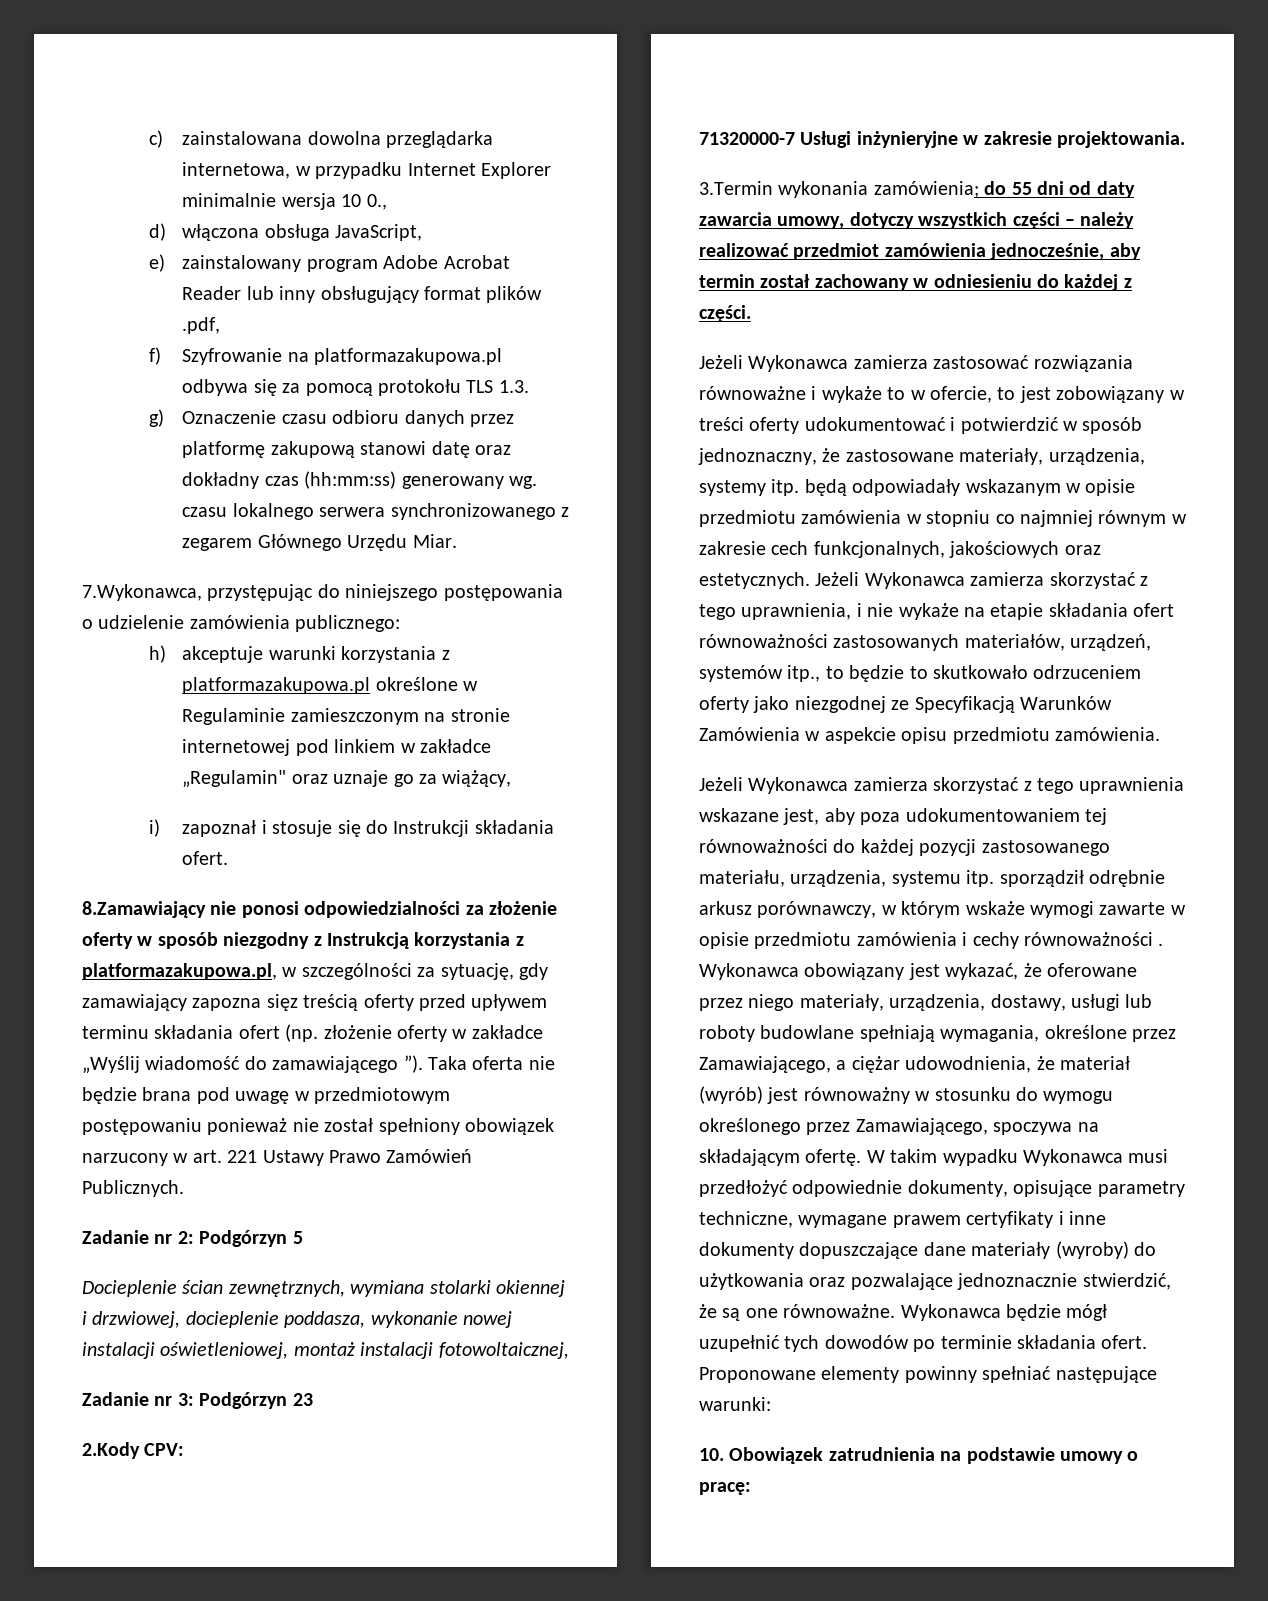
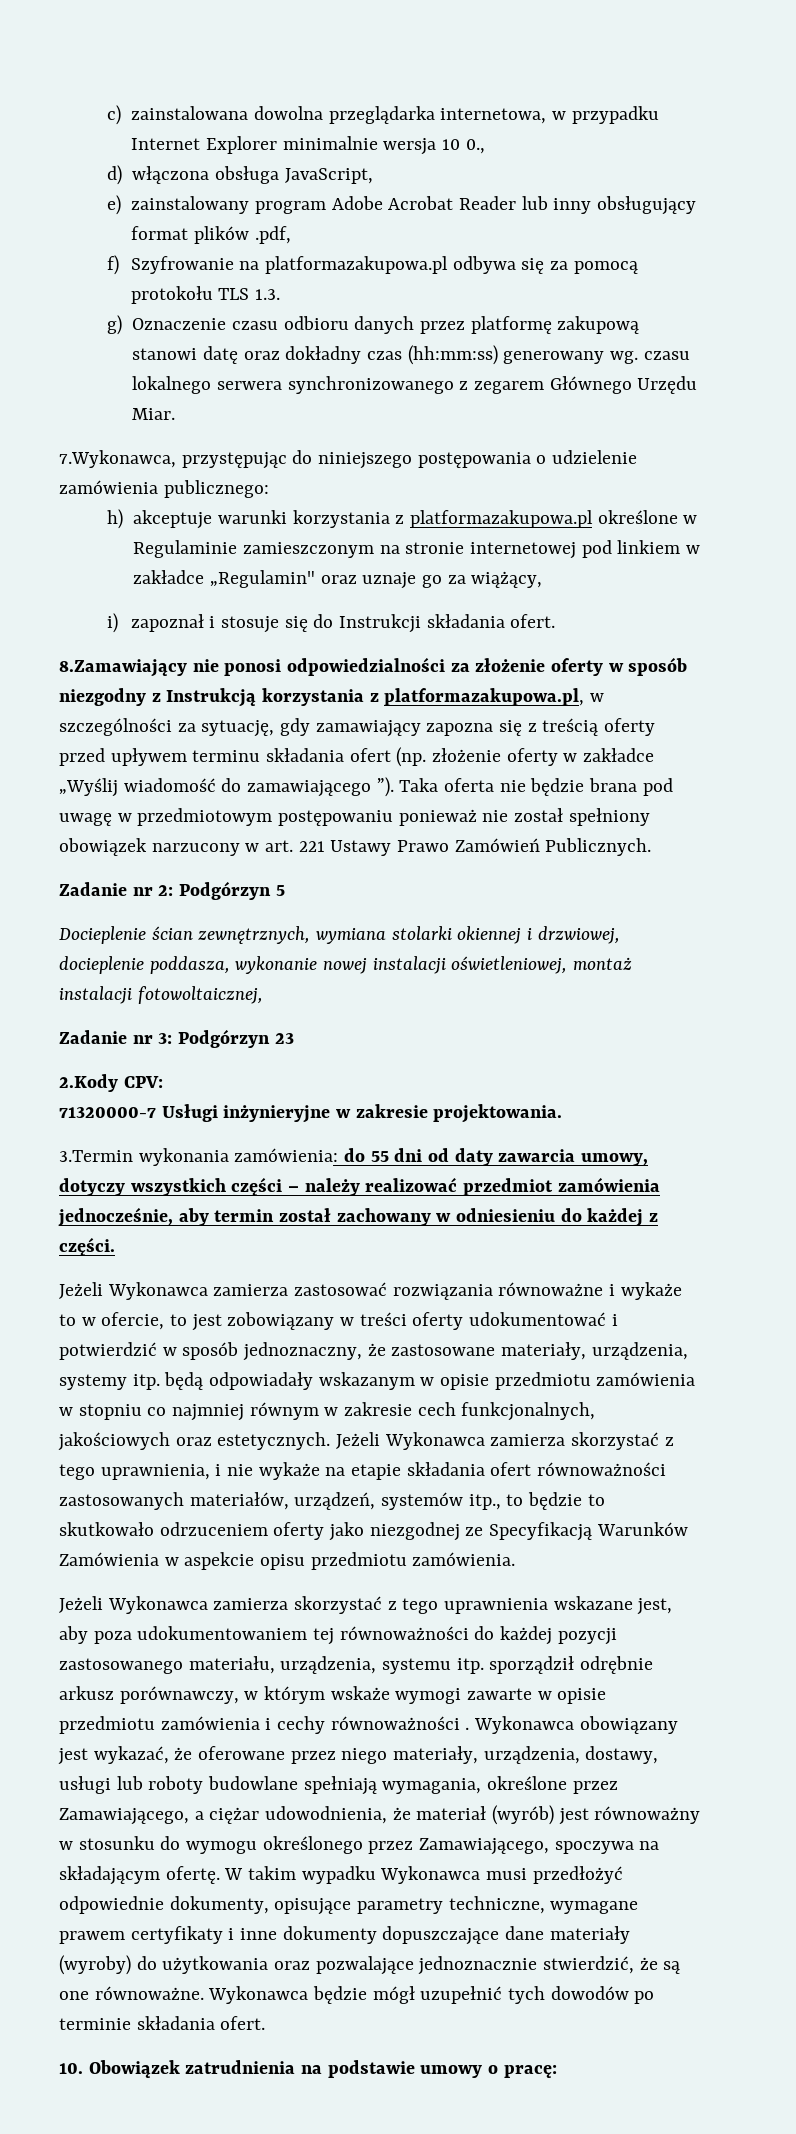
- 8.Zamawiający nie ponosi odpowiedzialności za złożenie oferty w sposób niezgodny z Instrukcją korzystania z platformazakupowa.pl, w szczególności za sytuację, gdy zamawiający zapozna sięz treścią oferty przed upływem terminu składania ofert (np. złożenie oferty w zakładce „Wyślij wiadomość do zamawiającego ”).
+ 8.Zamawiający nie ponosi odpowiedzialności za złożenie oferty w sposób niezgodny z Instrukcją korzystania z platformazakupowa.pl, w szczególności za sytuację, gdy zamawiający zapozna się z treścią oferty przed upływem terminu składania ofert (np. złożenie oferty w zakładce „Wyślij wiadomość do zamawiającego ”).
- 3.Termin wykonania zamówienia; do 55 dni od daty zawarcia umowy, dotyczy wszystkich części – należy realizować przedmiot zamówienia jednocześnie, aby termin został zachowany w odniesieniu do każdej z części.
+ 3.Termin wykonania zamówienia: do 55 dni od daty zawarcia umowy, dotyczy wszystkich części – należy realizować przedmiot zamówienia jednocześnie, aby termin został zachowany w odniesieniu do każdej z części.
- Proponowane elementy powinny spełniać następujące warunki:

